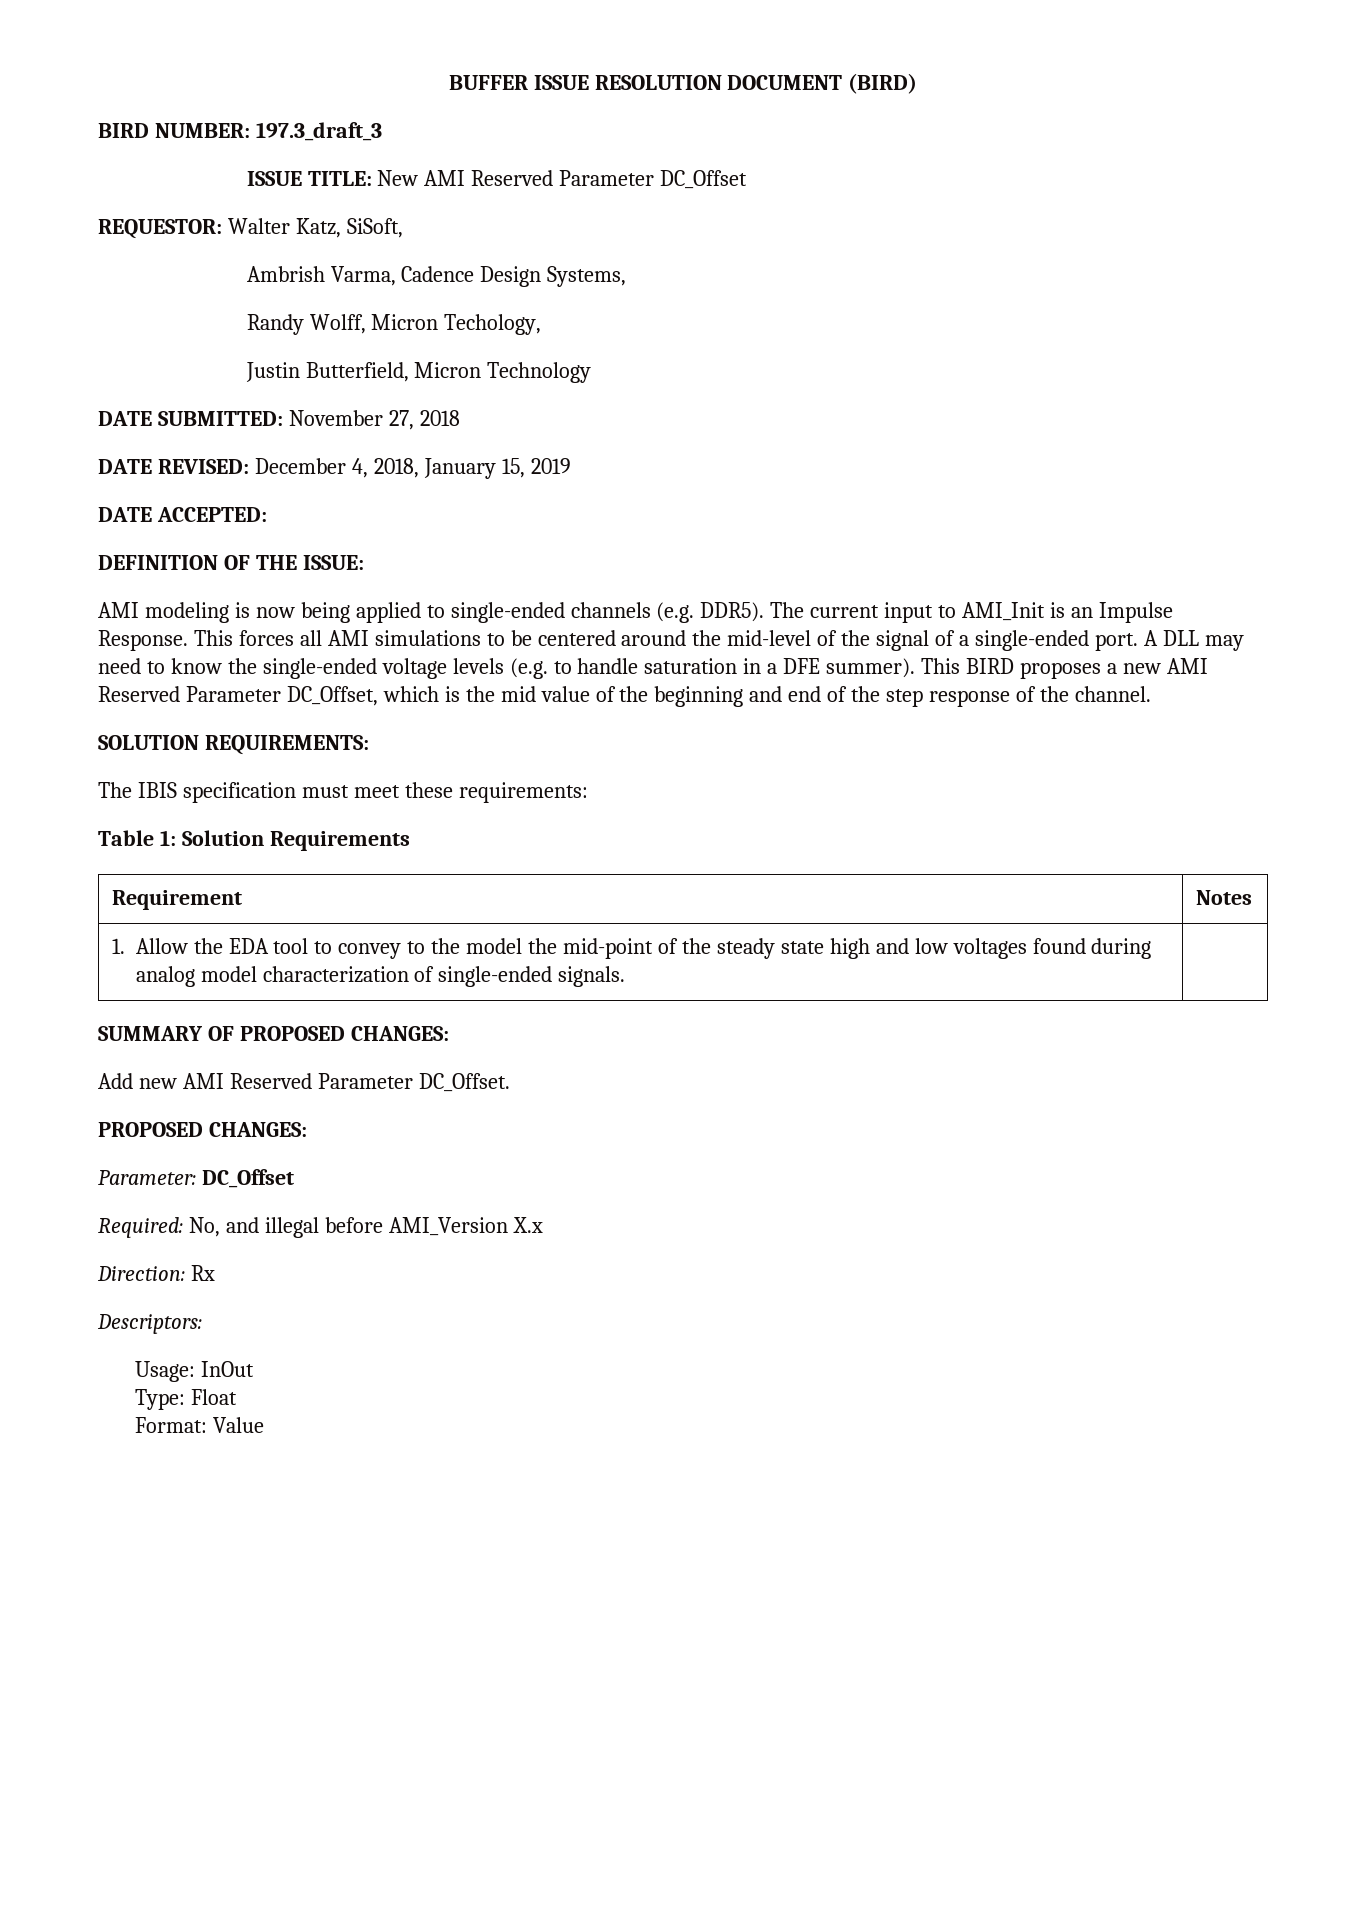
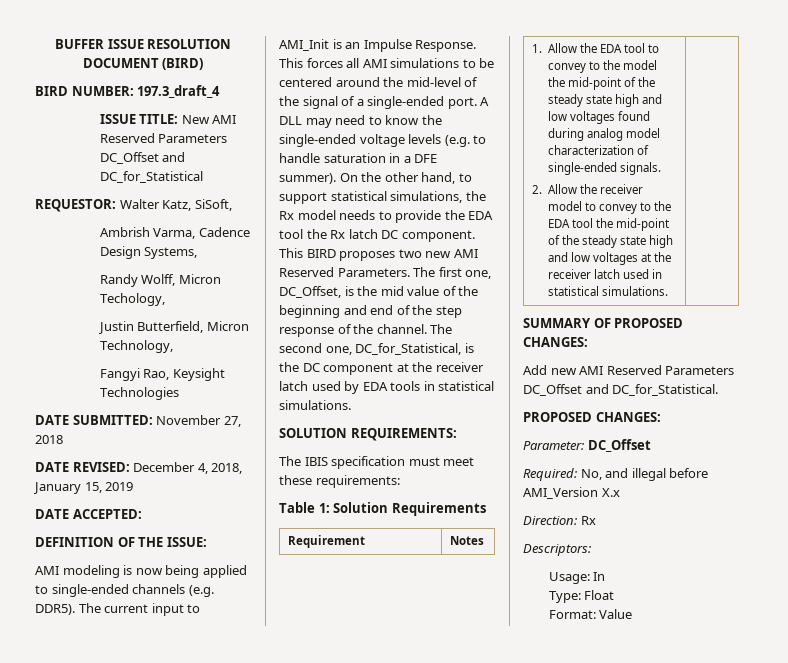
- BIRD NUMBER: 197.3_draft_3
+ BIRD NUMBER: 197.3_draft_4
- ISSUE TITLE: New AMI Reserved Parameter DC_Offset
+ ISSUE TITLE: New AMI Reserved Parameters DC_Offset and DC_for_Statistical
- Justin Butterfield, Micron Technology
+ Justin Butterfield, Micron Technology,
+ Fangyi Rao, Keysight Technologies
+ On the other hand, to support statistical simulations, the Rx model needs to provide the EDA tool the Rx latch DC component.
- This BIRD proposes a new AMI Reserved Parameter DC_Offset, which is the mid value of the beginning and end of the step response of the channel.
+ This BIRD proposes two new AMI Reserved Parameters. The first one, DC_Offset, is the mid value of the beginning and end of the step response of the channel. The second one, DC_for_Statistical, is the DC component at the receiver latch used by EDA tools in statistical simulations.
+ 2. Allow the receiver model to convey to the EDA tool the mid-point of the steady state high and low voltages at the receiver latch used in statistical simulations.
- Add new AMI Reserved Parameter DC_Offset.
+ Add new AMI Reserved Parameters DC_Offset and DC_for_Statistical.
- Usage: InOut
+ Usage: In

